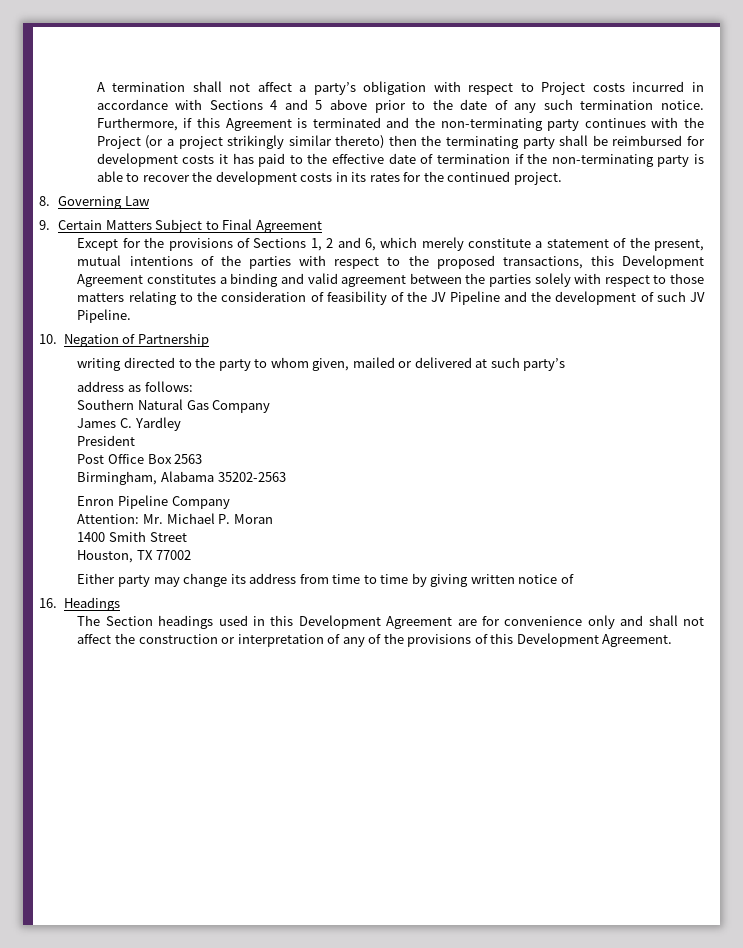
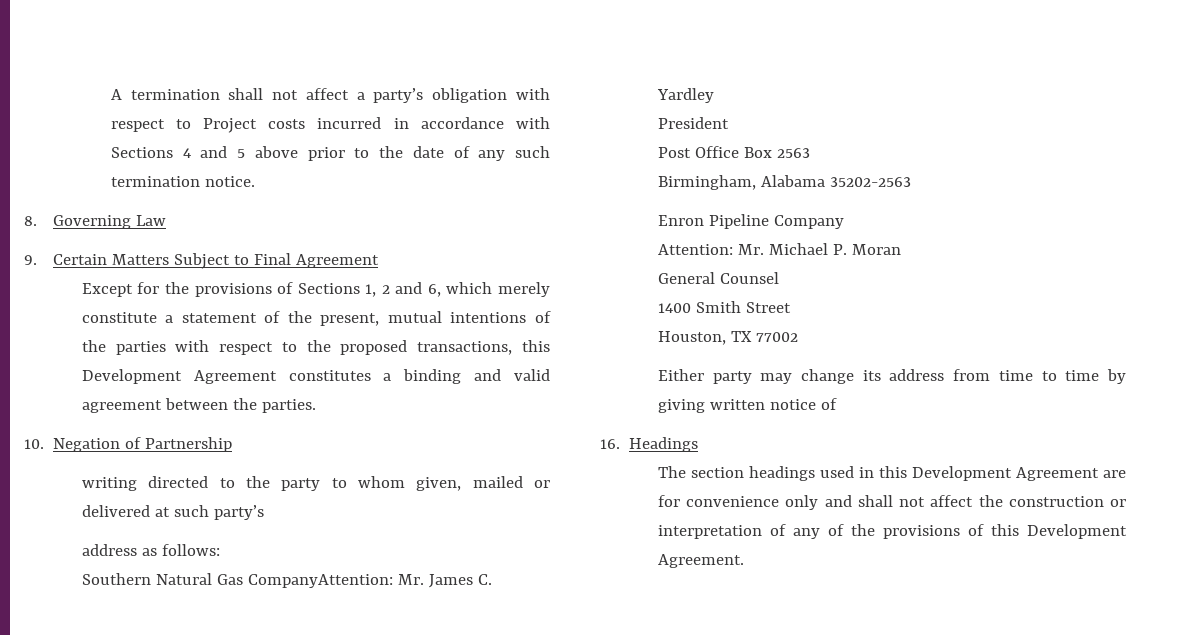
- Furthermore, if this Agreement is terminated and the non-terminating party continues with the Project (or a project strikingly similar thereto) then the terminating party shall be reimbursed for development costs it has paid to the effective date of termination if the non-terminating party is able to recover the development costs in its rates for the continued project.
- Except for the provisions of Sections 1, 2 and 6, which merely constitute a statement of the present, mutual intentions of the parties with respect to the proposed transactions, this Development Agreement constitutes a binding and valid agreement between the parties solely with respect to those matters relating to the consideration of feasibility of the JV Pipeline and the development of such JV Pipeline.
+ Except for the provisions of Sections 1, 2 and 6, which merely constitute a statement of the present, mutual intentions of the parties with respect to the proposed transactions, this Development Agreement constitutes a binding and valid agreement between the parties.
- Southern Natural Gas Company
- James C. Yardley
+ Southern Natural Gas CompanyAttention: Mr. James C. Yardley
+ General Counsel
- The Section headings used in this Development Agreement are for convenience only and shall not affect the construction or interpretation of any of the provisions of this Development Agreement.
+ The section headings used in this Development Agreement are for convenience only and shall not affect the construction or interpretation of any of the provisions of this Development Agreement.

